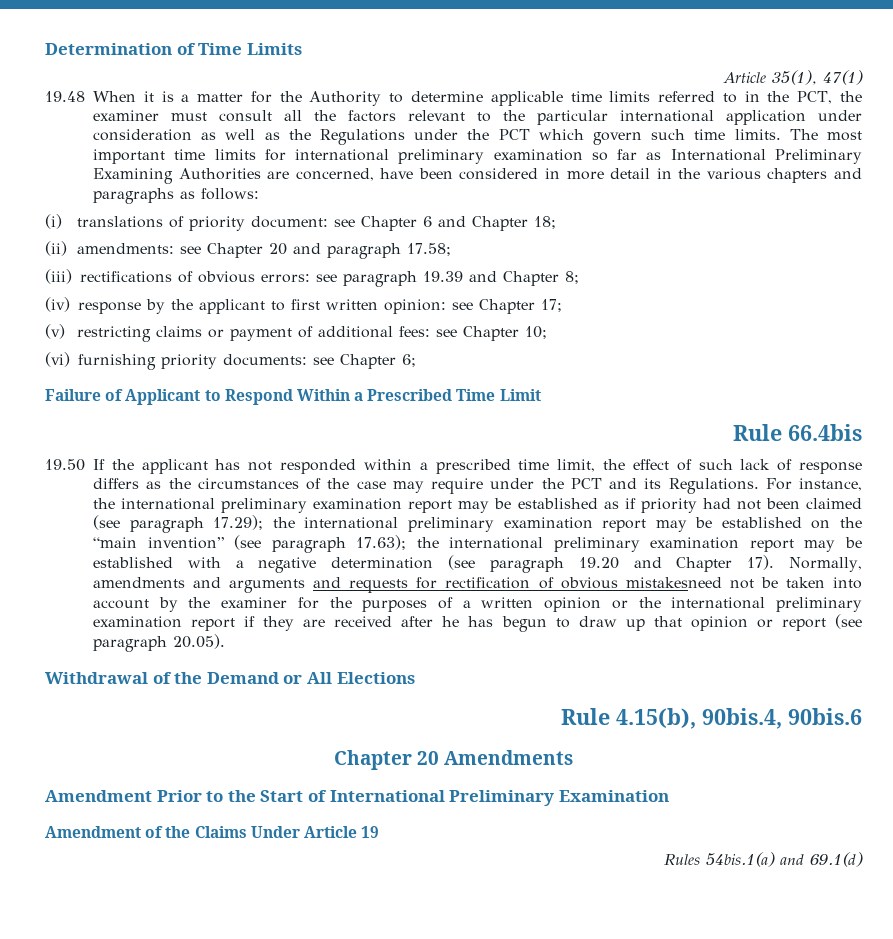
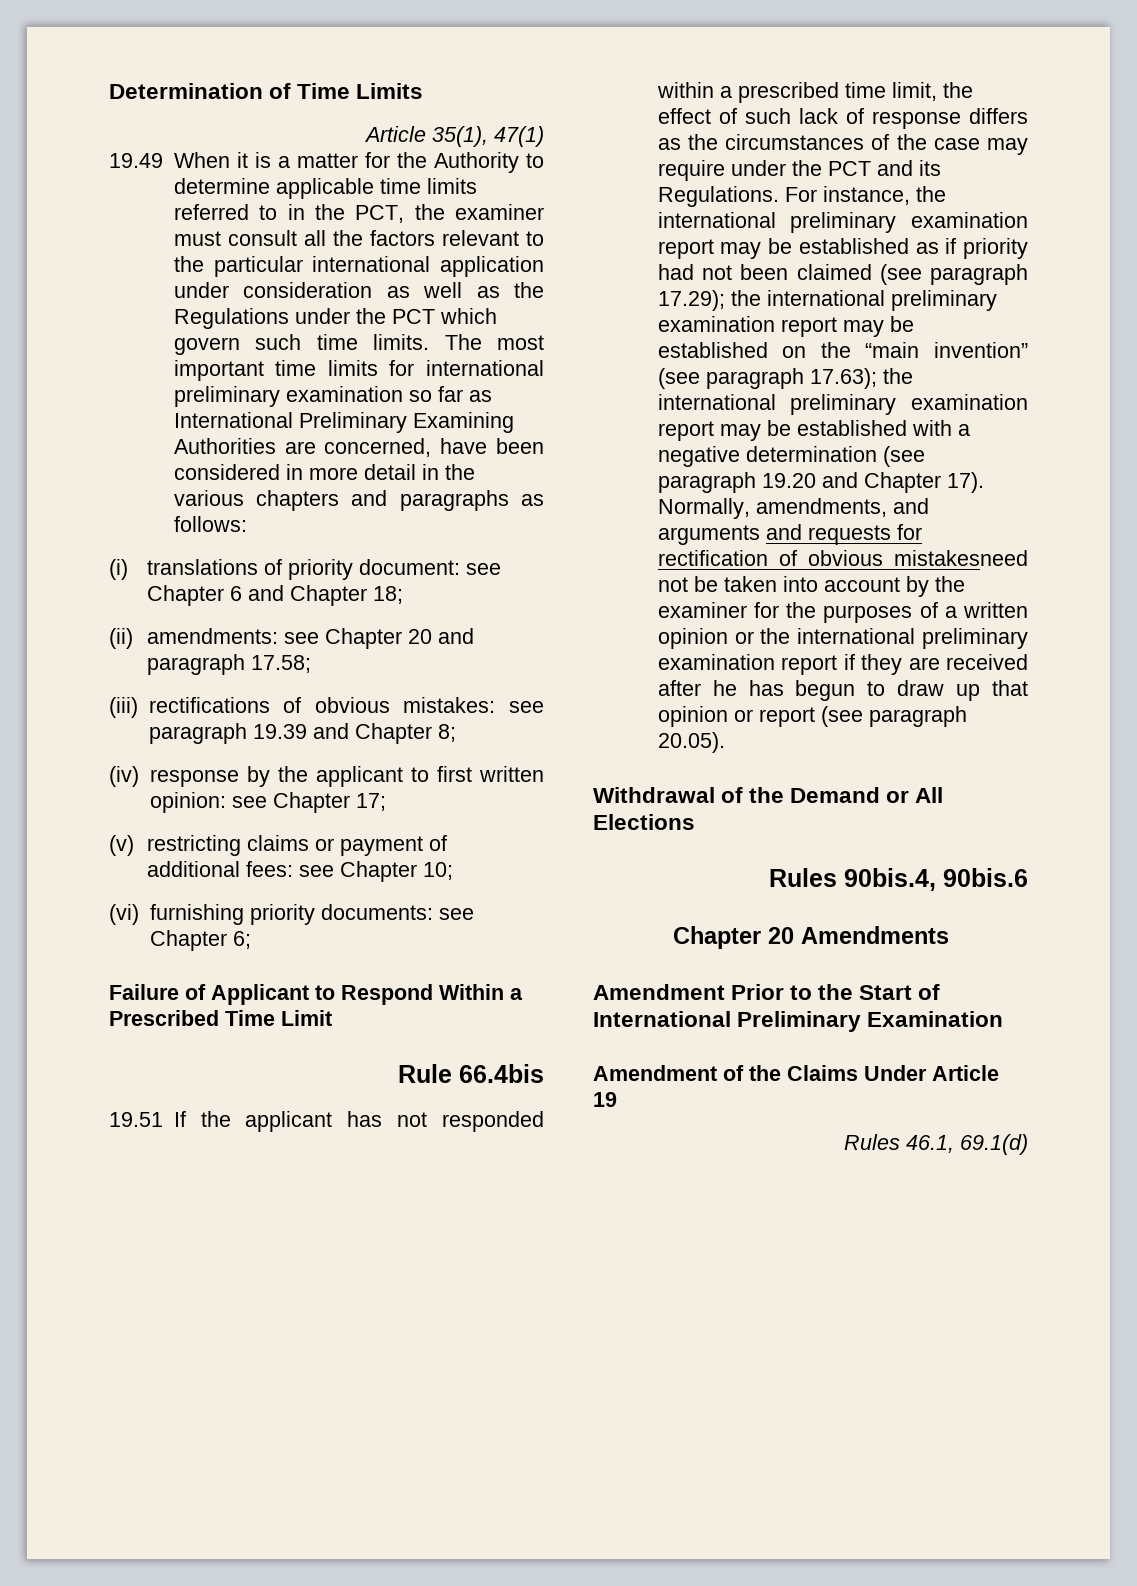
- 19.48 When it is a matter for the Authority to determine applicable time limits referred to in the PCT, the examiner must consult all the factors relevant to the particular international application under consideration as well as the Regulations under the PCT which govern such time limits.
+ 19.49 When it is a matter for the Authority to determine applicable time limits referred to in the PCT, the examiner must consult all the factors relevant to the particular international application under consideration as well as the Regulations under the PCT which govern such time limits.
- (iii) rectifications of obvious errors: see paragraph 19.39 and Chapter 8;
+ (iii) rectifications of obvious mistakes: see paragraph 19.39 and Chapter 8;
- 19.50 If the applicant has not responded within a prescribed time limit, the effect of such lack of response differs as the circumstances of the case may require under the PCT and its Regulations.
+ 19.51 If the applicant has not responded within a prescribed time limit, the effect of such lack of response differs as the circumstances of the case may require under the PCT and its Regulations.
- Normally, amendments and arguments and requests for rectification of obvious mistakesneed not be taken into account by the examiner for the purposes of a written opinion or the international preliminary examination report if they are received after he has begun to draw up that opinion or report (see paragraph 20.05).
+ Normally, amendments, and arguments and requests for rectification of obvious mistakesneed not be taken into account by the examiner for the purposes of a written opinion or the international preliminary examination report if they are received after he has begun to draw up that opinion or report (see paragraph 20.05).
- Rule 4.15(b), 90bis.4, 90bis.6
+ Rules 90bis.4, 90bis.6
- Rules 54bis.1(a) and 69.1(d)
+ Rules 46.1, 69.1(d)

